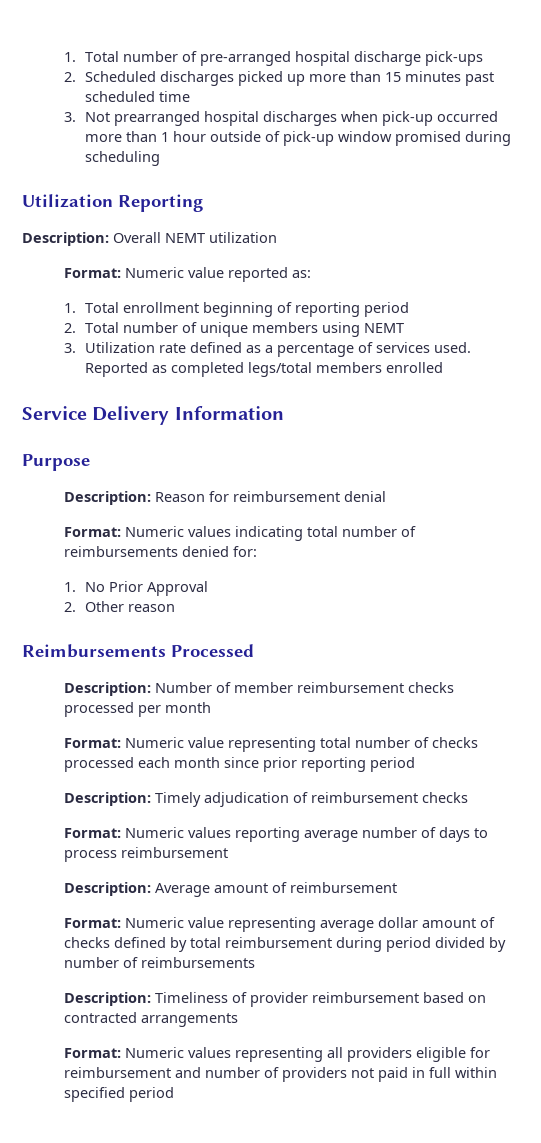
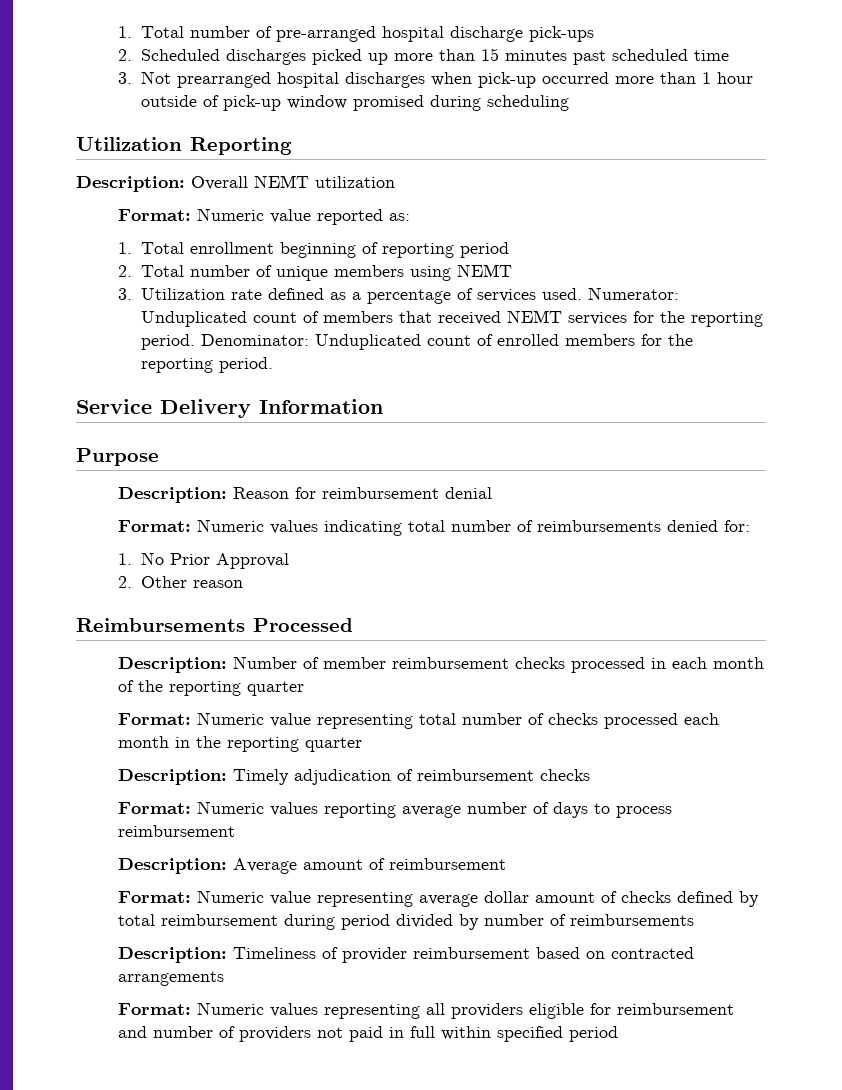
- Reported as completed legs/total members enrolled
+ Numerator: Unduplicated count of members that received NEMT services for the reporting period. Denominator: Unduplicated count of enrolled members for the reporting period.
- Description: Number of member reimbursement checks processed per month
+ Description: Number of member reimbursement checks processed in each month of the reporting quarter
- Format: Numeric value representing total number of checks processed each month since prior reporting period
+ Format: Numeric value representing total number of checks processed each month in the reporting quarter

